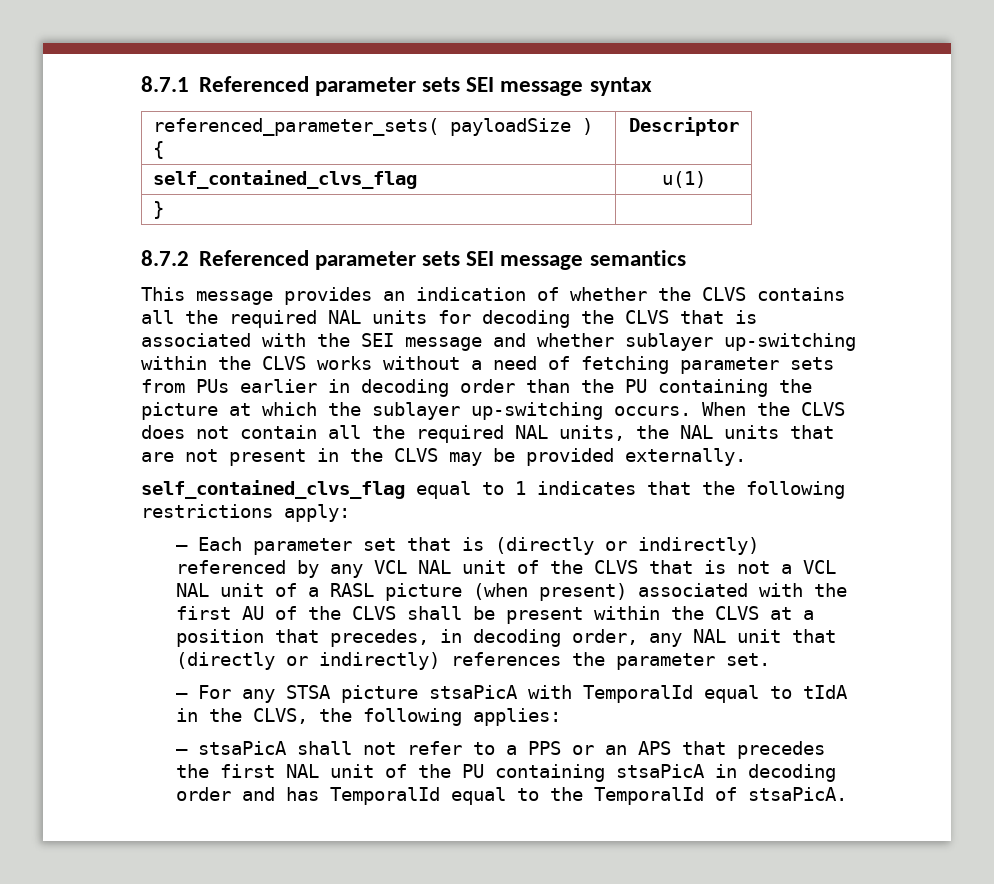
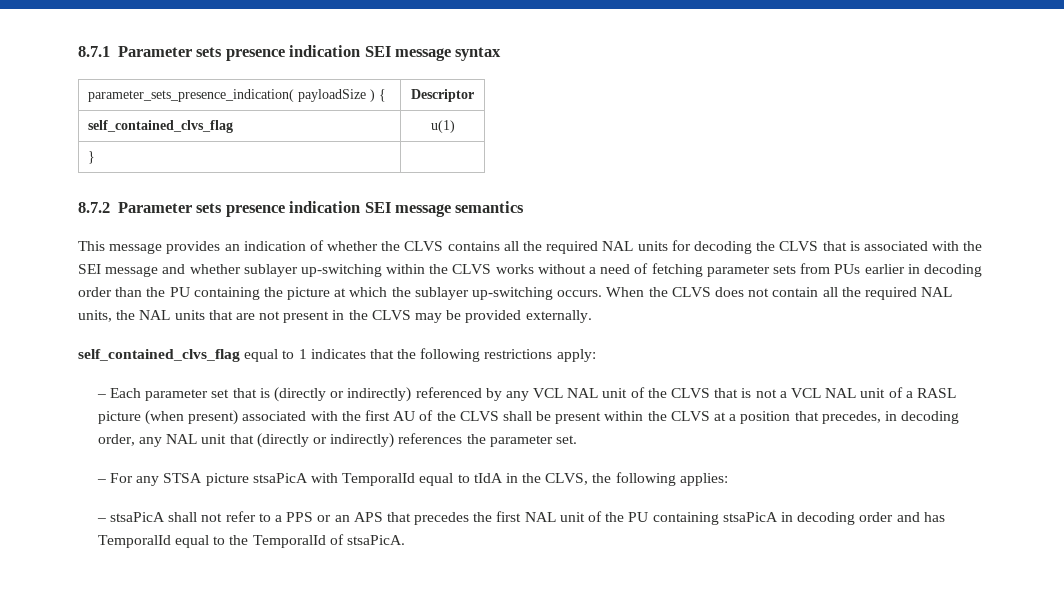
- 8.7.1 Referenced parameter sets SEI message syntax
+ 8.7.1 Parameter sets presence indication SEI message syntax
- referenced_parameter_sets( payloadSize ) { | Descriptor
+ parameter_sets_presence_indication( payloadSize ) { | Descriptor
- 8.7.2 Referenced parameter sets SEI message semantics
+ 8.7.2 Parameter sets presence indication SEI message semantics

